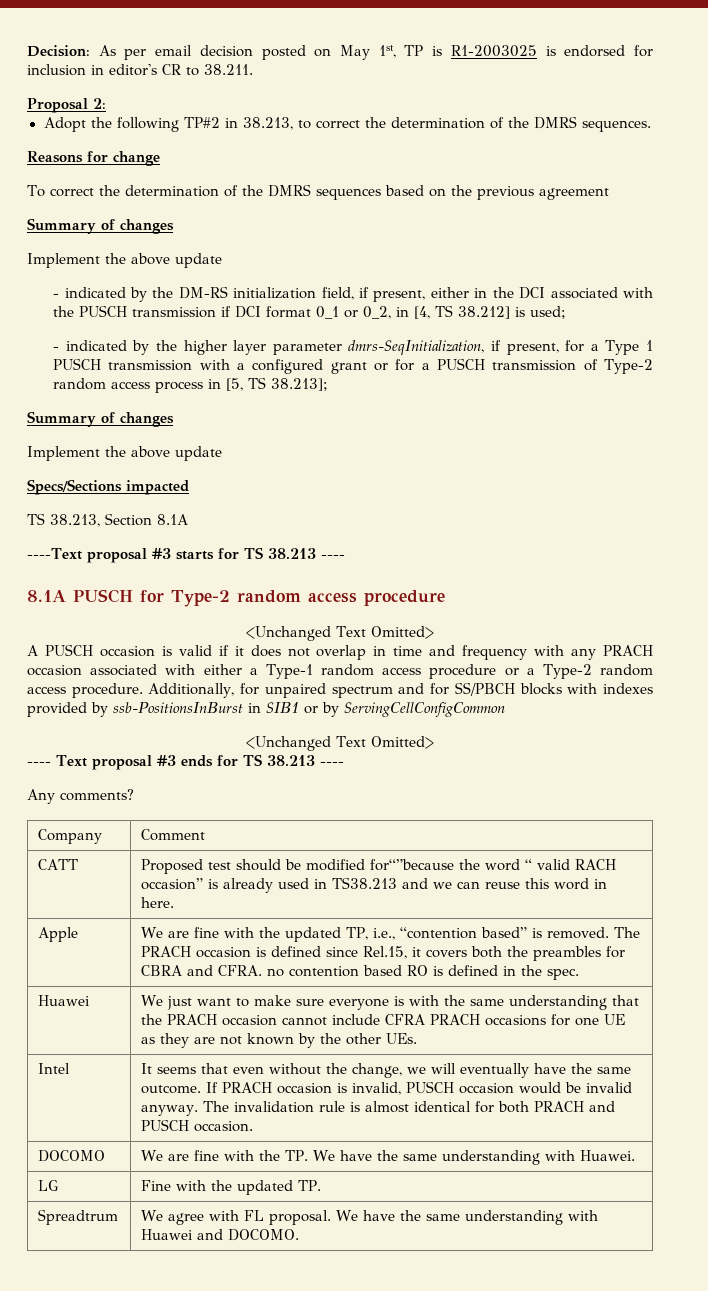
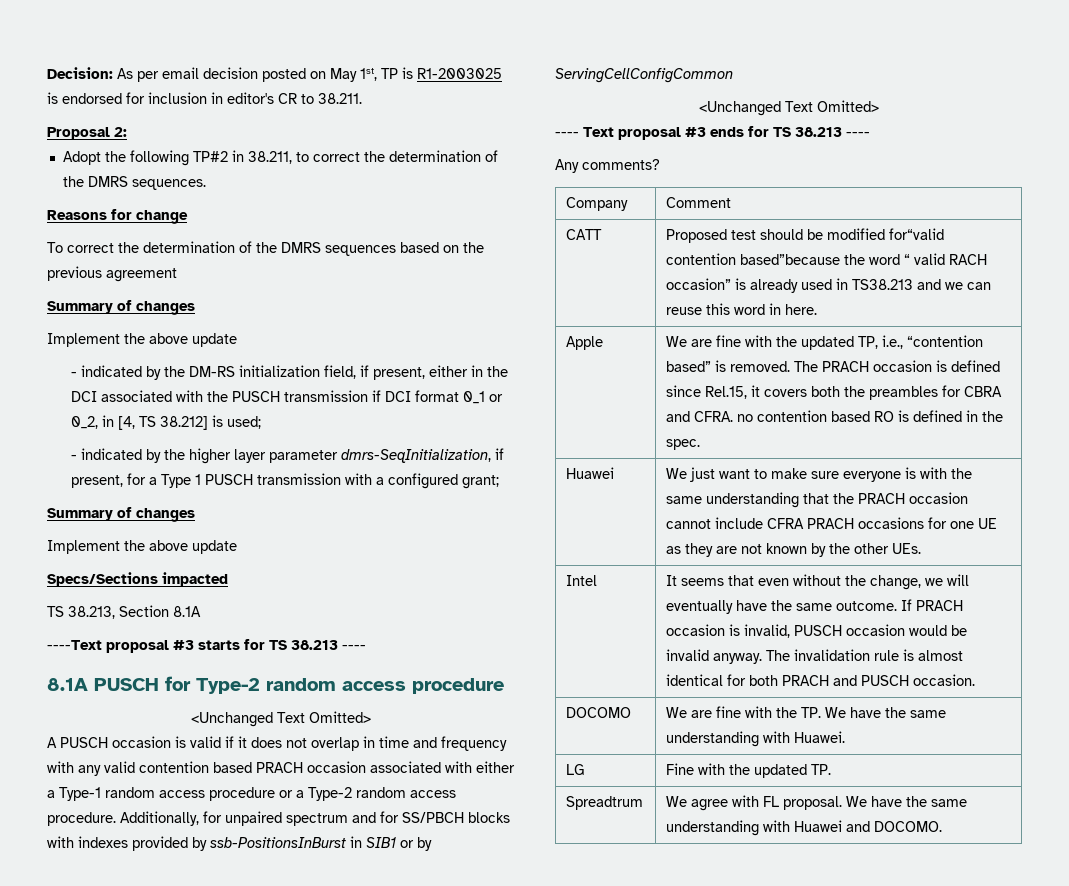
- Adopt the following TP#2 in 38.213, to correct the determination of the DMRS sequences.
+ Adopt the following TP#2 in 38.211, to correct the determination of the DMRS sequences.
- - indicated by the higher layer parameter dmrs-SeqInitialization, if present, for a Type 1 PUSCH transmission with a configured grant or for a PUSCH transmission of Type-2 random access process in [5, TS 38.213];
+ - indicated by the higher layer parameter dmrs-SeqInitialization, if present, for a Type 1 PUSCH transmission with a configured grant;
- A PUSCH occasion is valid if it does not overlap in time and frequency with any PRACH occasion associated with either a Type-1 random access procedure or a Type-2 random access procedure.
+ A PUSCH occasion is valid if it does not overlap in time and frequency with any valid contention based PRACH occasion associated with either a Type-1 random access procedure or a Type-2 random access procedure.
- CATT | Proposed test should be modified for“”because the word “ valid RACH occasion” is already used in TS38.213 and we can reuse this word in here.
+ CATT | Proposed test should be modified for“valid contention based”because the word “ valid RACH occasion” is already used in TS38.213 and we can reuse this word in here.

